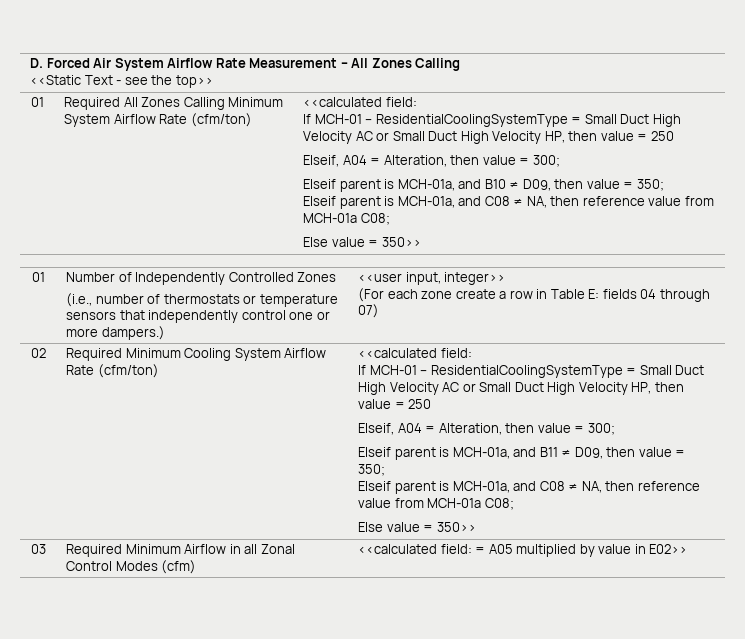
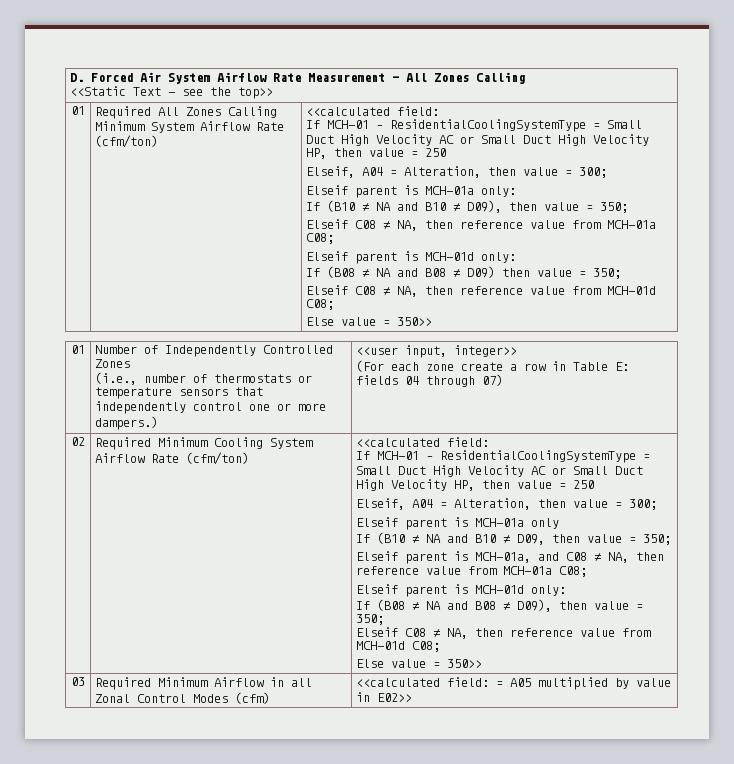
- Elseif parent is MCH-01a, and B10 ≠ D09, then value = 350;
- Elseif parent is MCH-01a, and C08 ≠ NA, then reference value from MCH-01a C08;
+ Elseif parent is MCH-01a only:
+ If (B10 ≠ NA and B10 ≠ D09), then value = 350;
+ Elseif C08 ≠ NA, then reference value from MCH-01a C08;
+ Elseif parent is MCH-01d only:
+ If (B08 ≠ NA and B08 ≠ D09) then value = 350;
+ Elseif C08 ≠ NA, then reference value from MCH-01d C08;
- Elseif parent is MCH-01a, and B11 ≠ D09, then value = 350;
+ Elseif parent is MCH-01a only
+ If (B10 ≠ NA and B10 ≠ D09, then value = 350;
  Elseif parent is MCH-01a, and C08 ≠ NA, then reference value from MCH-01a C08;
+ Elseif parent is MCH-01d only:
+ If (B08 ≠ NA and B08 ≠ D09), then value = 350;
+ Elseif C08 ≠ NA, then reference value from MCH-01d C08;

